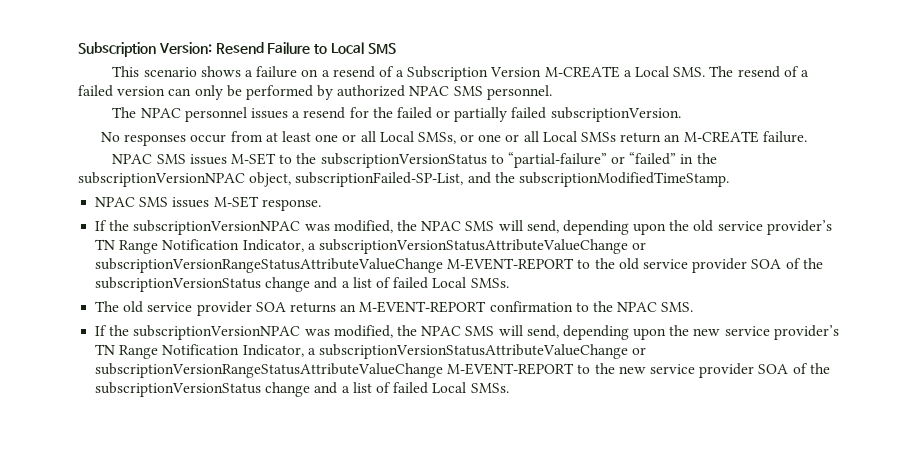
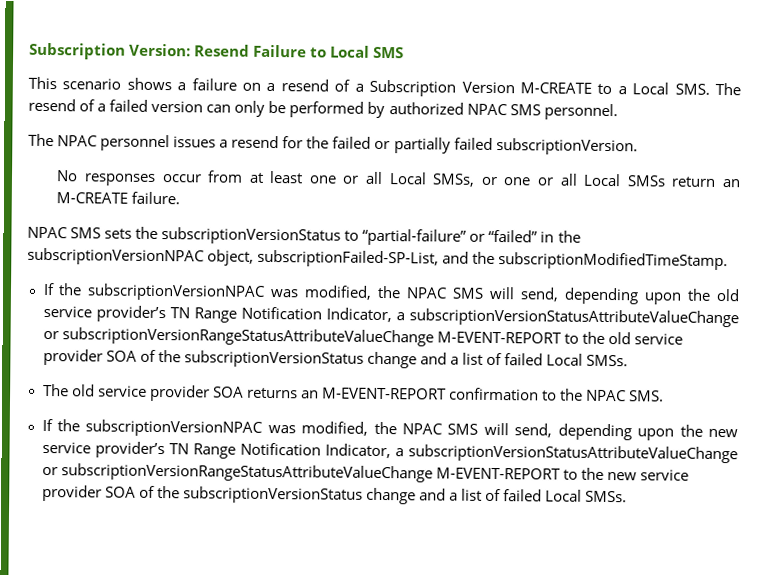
- This scenario shows a failure on a resend of a Subscription Version M-CREATE a Local SMS. The resend of a failed version can only be performed by authorized NPAC SMS personnel.
+ This scenario shows a failure on a resend of a Subscription Version M-CREATE to a Local SMS. The resend of a failed version can only be performed by authorized NPAC SMS personnel.
- NPAC SMS issues M-SET to the subscriptionVersionStatus to “partial-failure” or “failed” in the subscriptionVersionNPAC object, subscriptionFailed-SP-List, and the subscriptionModifiedTimeStamp.
+ NPAC SMS sets the subscriptionVersionStatus to “partial-failure” or “failed” in the subscriptionVersionNPAC object, subscriptionFailed-SP-List, and the subscriptionModifiedTimeStamp.
- NPAC SMS issues M-SET response.

